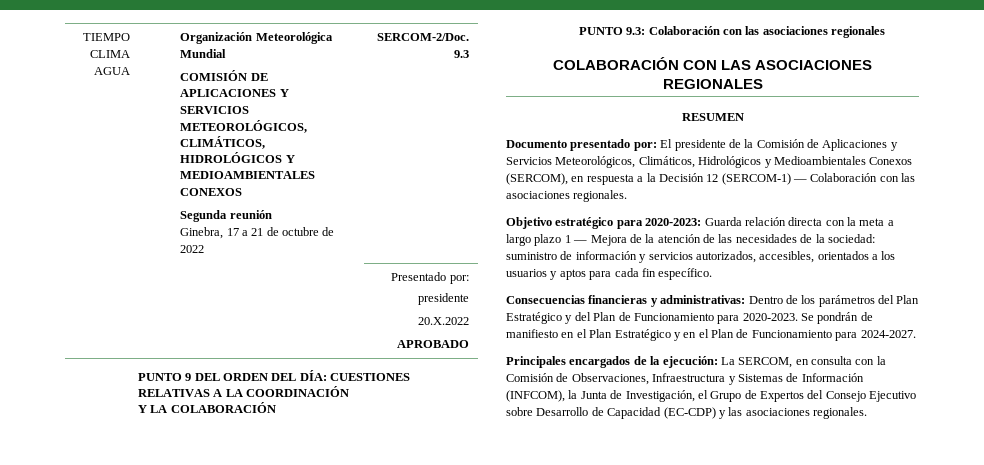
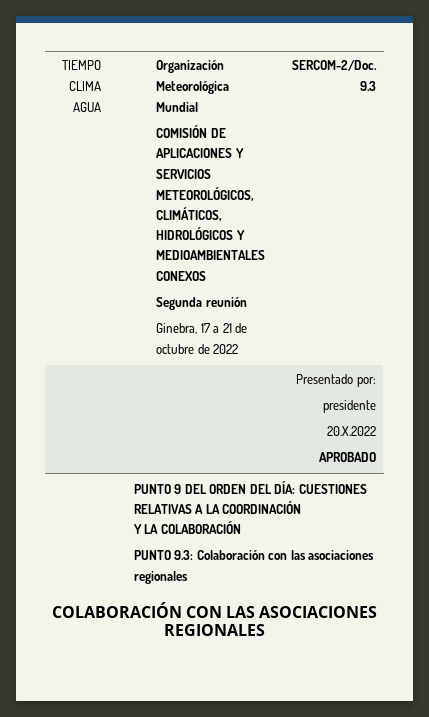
- RESUMEN
- Documento presentado por: El presidente de la Comisión de Aplicaciones y Servicios Meteorológicos, Climáticos, Hidrológicos y Medioambientales Conexos (SERCOM), en respuesta a la Decisión 12 (SERCOM-1) — Colaboración con las asociaciones regionales.
- Objetivo estratégico para 2020-2023: Guarda relación directa con la meta a largo plazo 1 — Mejora de la atención de las necesidades de la sociedad: suministro de información y servicios autorizados, accesibles, orientados a los usuarios y aptos para cada fin específico.
- Consecuencias financieras y administrativas: Dentro de los parámetros del Plan Estratégico y del Plan de Funcionamiento para 2020-2023. Se pondrán de manifiesto en el Plan Estratégico y en el Plan de Funcionamiento para 2024-2027.
- Principales encargados de la ejecución: La SERCOM, en consulta con la Comisión de Observaciones, Infraestructura y Sistemas de Información (INFCOM), la Junta de Investigación, el Grupo de Expertos del Consejo Ejecutivo sobre Desarrollo de Capacidad (EC-CDP) y las asociaciones regionales.

